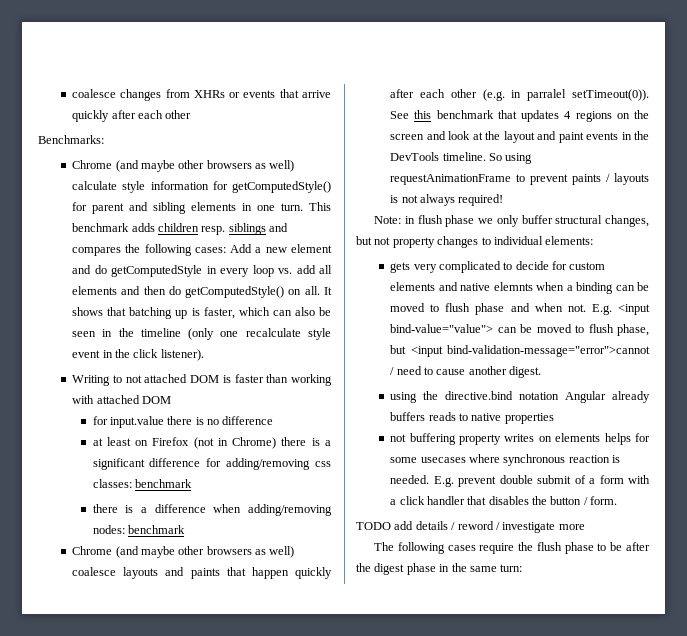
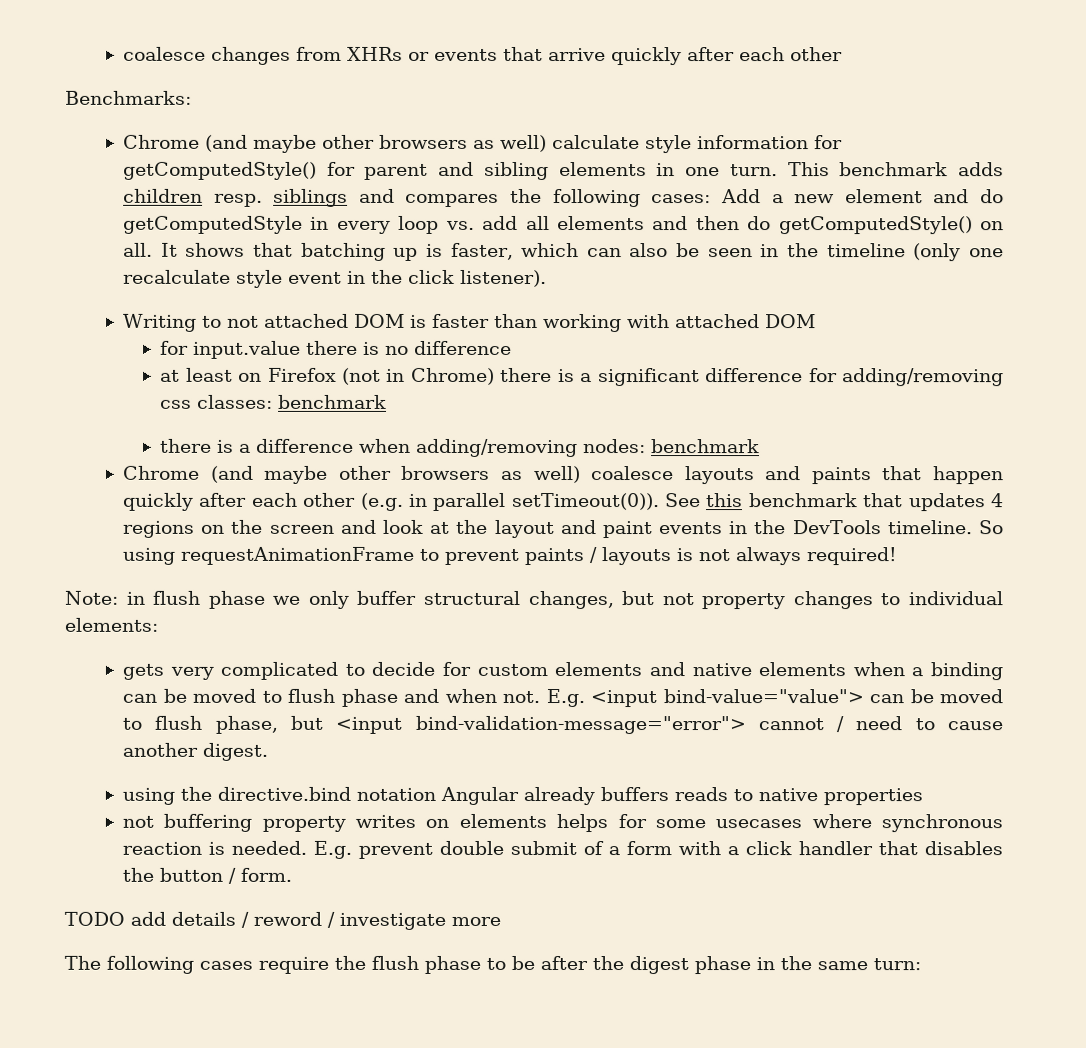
- Chrome (and maybe other browsers as well) coalesce layouts and paints that happen quickly after each other (e.g. in parralel setTimeout(0)).
+ Chrome (and maybe other browsers as well) coalesce layouts and paints that happen quickly after each other (e.g. in parallel setTimeout(0)).
- gets very complicated to decide for custom elements and native elemnts when a binding can be moved to flush phase and when not.
+ gets very complicated to decide for custom elements and native elements when a binding can be moved to flush phase and when not.
- E.g. <input bind-value="value"> can be moved to flush phase, but <input bind-validation-message="error">cannot / need to cause another digest.
+ E.g. <input bind-value="value"> can be moved to flush phase, but <input bind-validation-message="error"> cannot / need to cause another digest.

